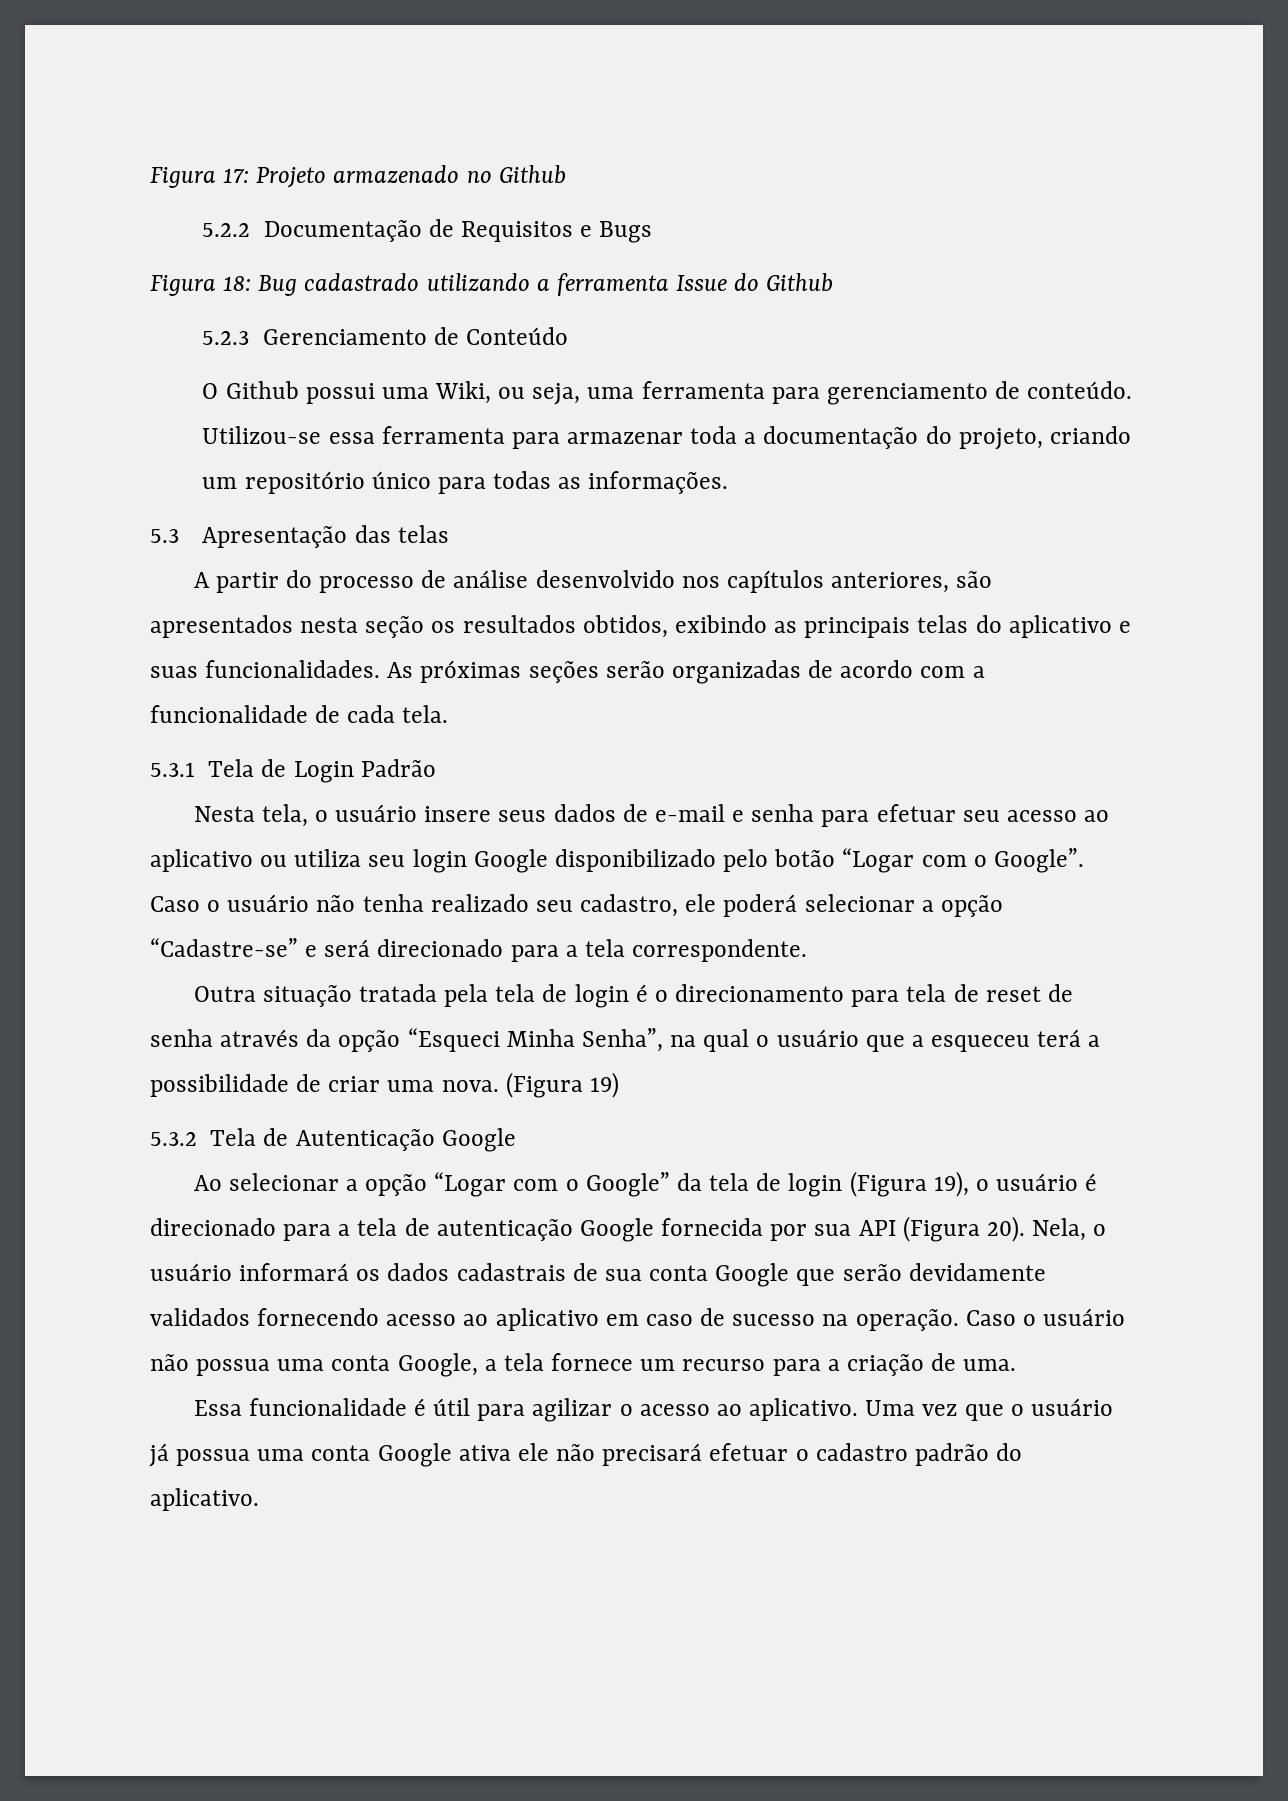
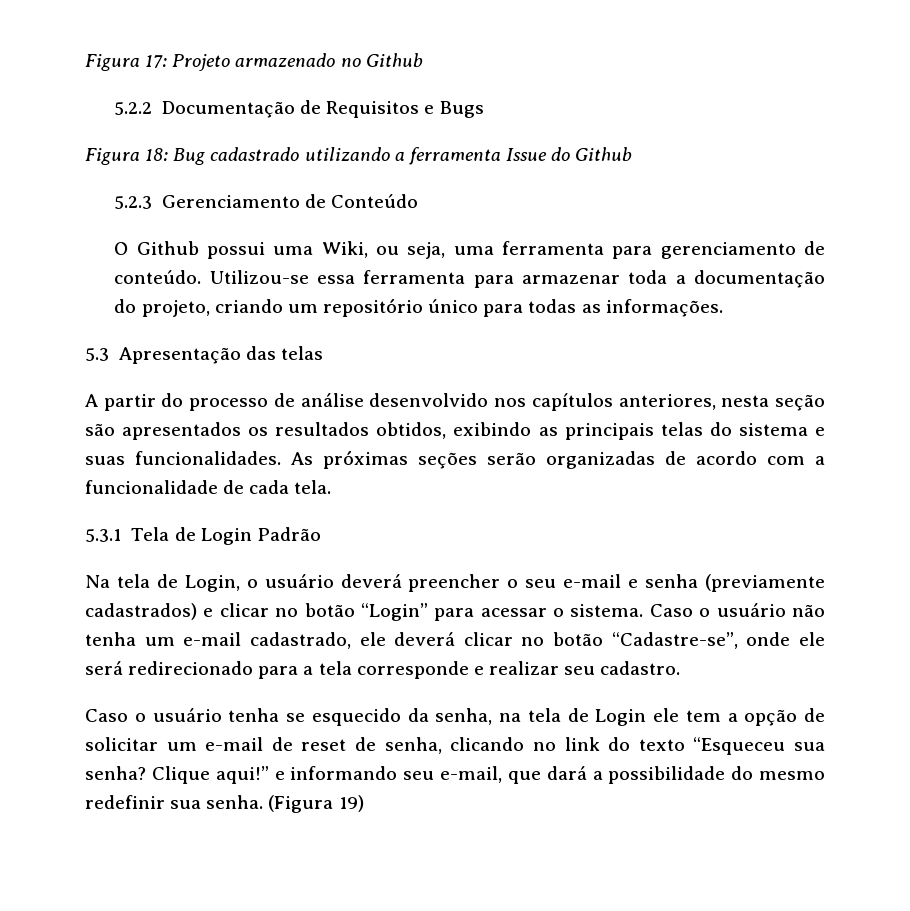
- A partir do processo de análise desenvolvido nos capítulos anteriores, são apresentados nesta seção os resultados obtidos, exibindo as principais telas do aplicativo e suas funcionalidades.
+ A partir do processo de análise desenvolvido nos capítulos anteriores, nesta seção são apresentados os resultados obtidos, exibindo as principais telas do sistema e suas funcionalidades.
- Nesta tela, o usuário insere seus dados de e-mail e senha para efetuar seu acesso ao aplicativo ou utiliza seu login Google disponibilizado pelo botão “Logar com o Google”.
+ Na tela de Login, o usuário deverá preencher o seu e-mail e senha (previamente cadastrados) e clicar no botão “Login” para acessar o sistema.
- Caso o usuário não tenha realizado seu cadastro, ele poderá selecionar a opção “Cadastre-se” e será direcionado para a tela correspondente.
- Outra situação tratada pela tela de login é o direcionamento para tela de reset de senha através da opção “Esqueci Minha Senha”, na qual o usuário que a esqueceu terá a possibilidade de criar uma nova. (Figura 19)
- 5.3.2 Tela de Autenticação Google
- Ao selecionar a opção “Logar com o Google” da tela de login (Figura 19), o usuário é direcionado para a tela de autenticação Google fornecida por sua API (Figura 20). Nela, o usuário informará os dados cadastrais de sua conta Google que serão devidamente validados fornecendo acesso ao aplicativo em caso de sucesso na operação. Caso o usuário não possua uma conta Google, a tela fornece um recurso para a criação de uma.
- Essa funcionalidade é útil para agilizar o acesso ao aplicativo. Uma vez que o usuário já possua uma conta Google ativa ele não precisará efetuar o cadastro padrão do aplicativo.
+ Caso o usuário não tenha um e-mail cadastrado, ele deverá clicar no botão “Cadastre-se”, onde ele será redirecionado para a tela corresponde e realizar seu cadastro.
+ Caso o usuário tenha se esquecido da senha, na tela de Login ele tem a opção de solicitar um e-mail de reset de senha, clicando no link do texto “Esqueceu sua senha? Clique aqui!” e informando seu e-mail, que dará a possibilidade do mesmo redefinir sua senha. (Figura 19)

